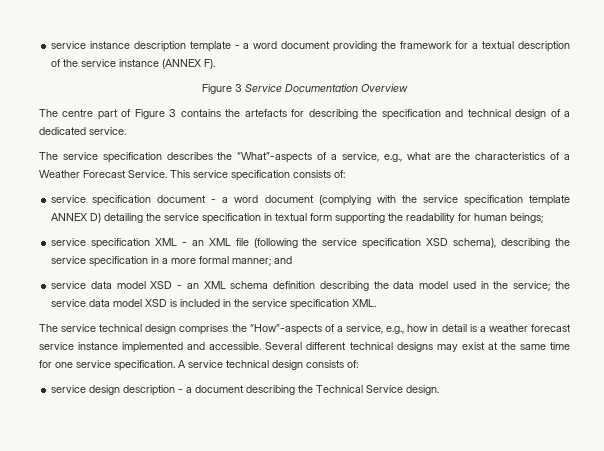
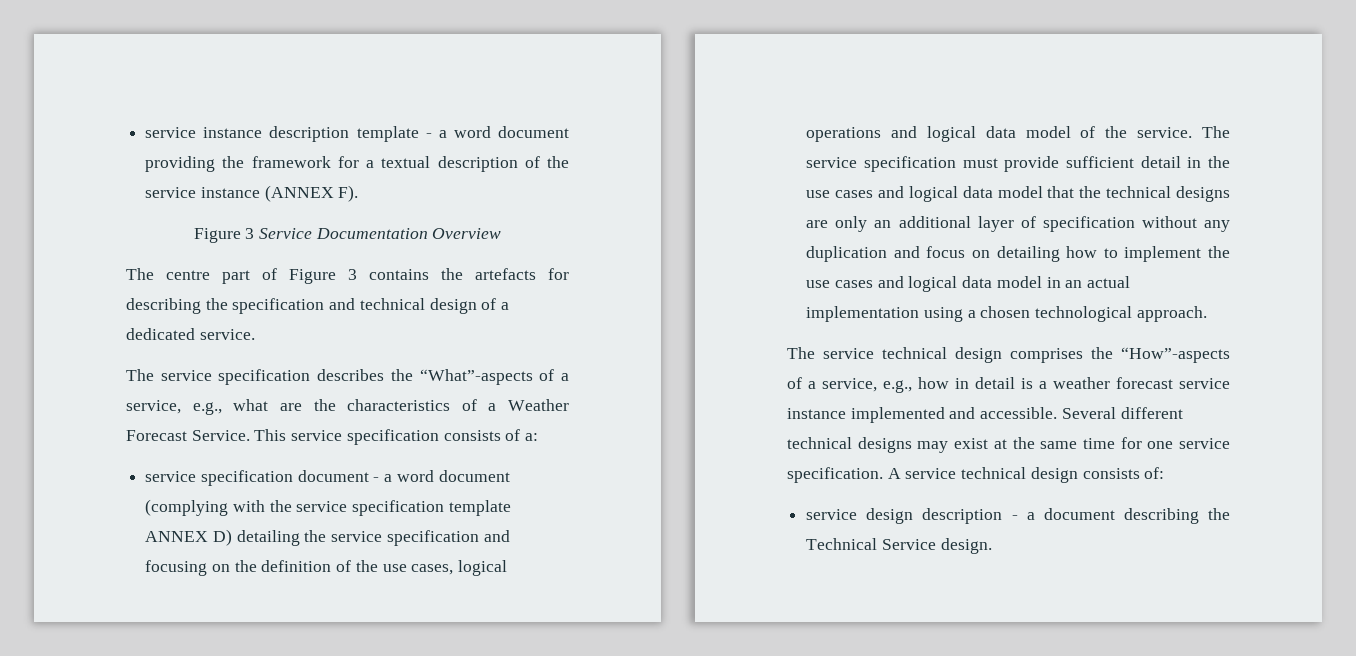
- This service specification consists of:
+ This service specification consists of a:
- service specification document - a word document (complying with the service specification template ANNEX D) detailing the service specification in textual form supporting the readability for human beings;
- service specification XML - an XML file (following the service specification XSD schema), describing the service specification in a more formal manner; and
- service data model XSD - an XML schema definition describing the data model used in the service; the service data model XSD is included in the service specification XML.
+ service specification document - a word document (complying with the service specification template ANNEX D) detailing the service specification and focusing on the definition of the use cases, logical operations and logical data model of the service. The service specification must provide sufficient detail in the use cases and logical data model that the technical designs are only an additional layer of specification without any duplication and focus on detailing how to implement the use cases and logical data model in an actual implementation using a chosen technological approach.

